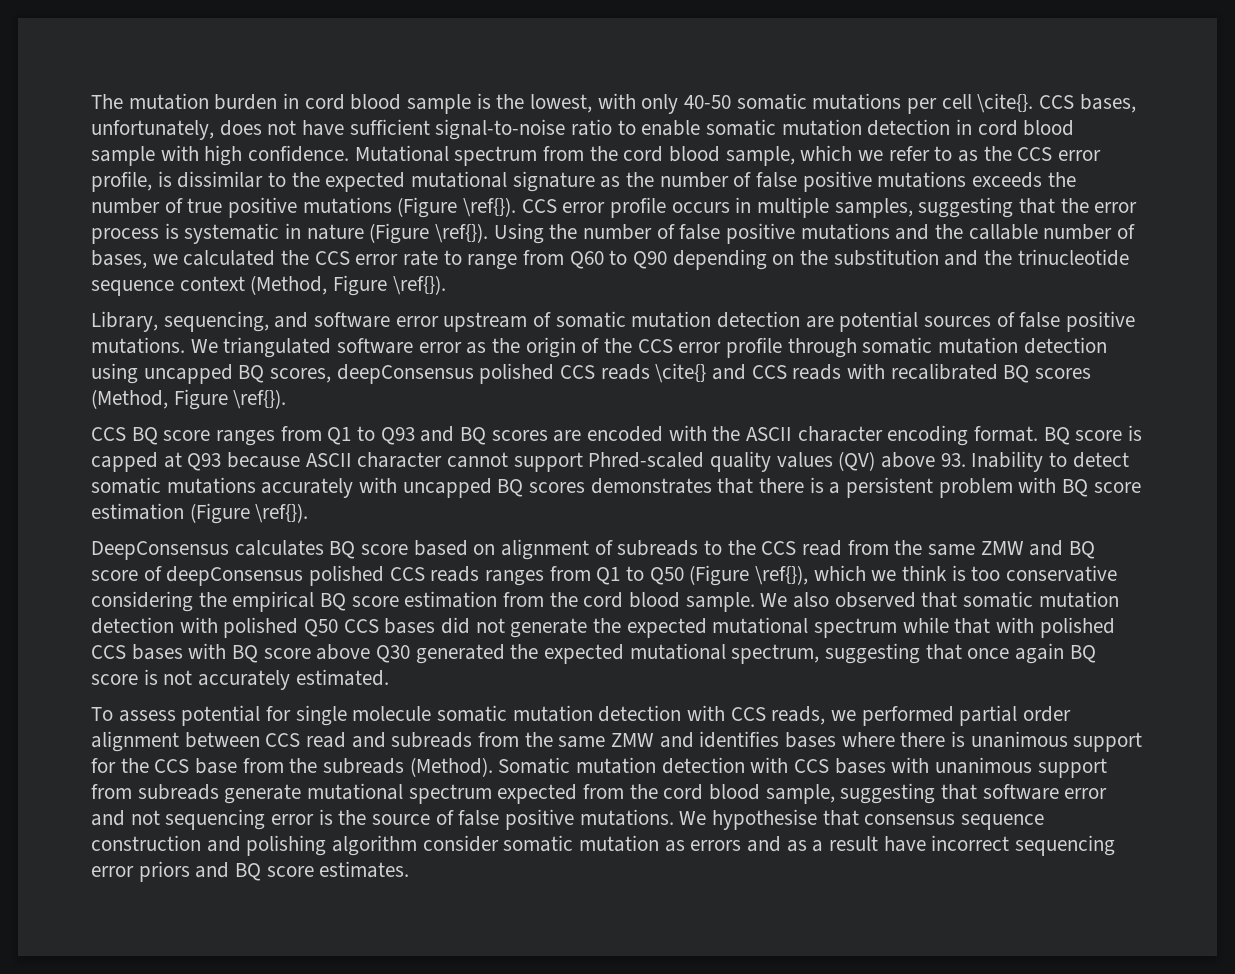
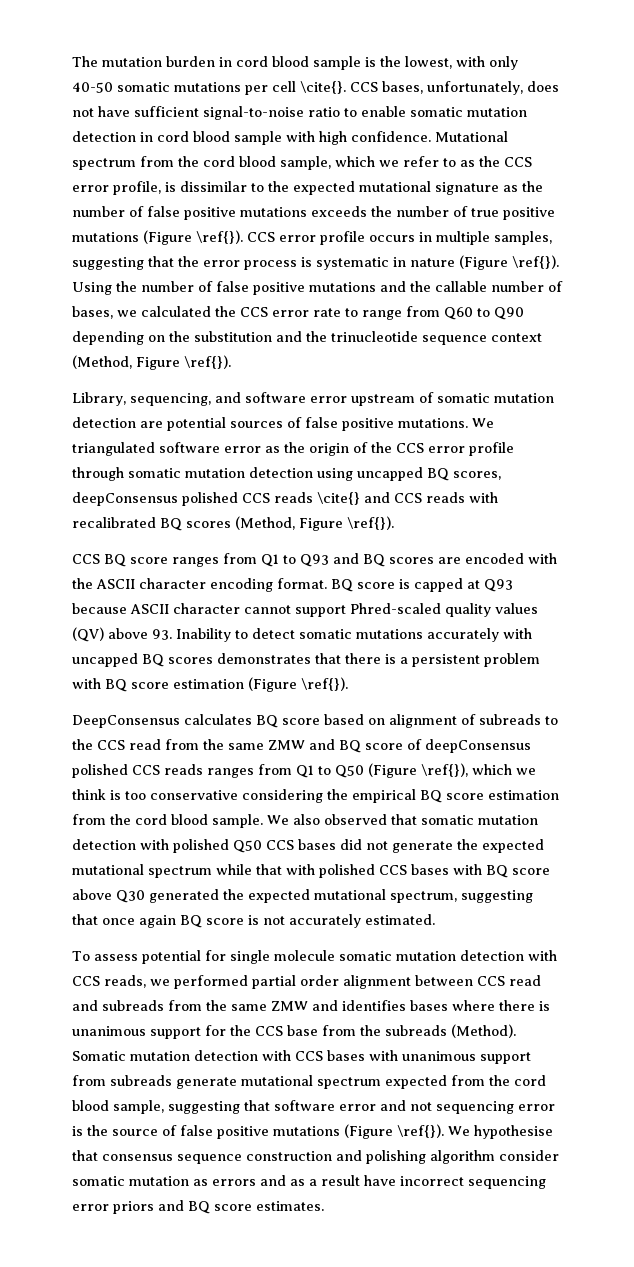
- Somatic mutation detection with CCS bases with unanimous support from subreads generate mutational spectrum expected from the cord blood sample, suggesting that software error and not sequencing error is the source of false positive mutations.
+ Somatic mutation detection with CCS bases with unanimous support from subreads generate mutational spectrum expected from the cord blood sample, suggesting that software error and not sequencing error is the source of false positive mutations (Figure \ref{}).

